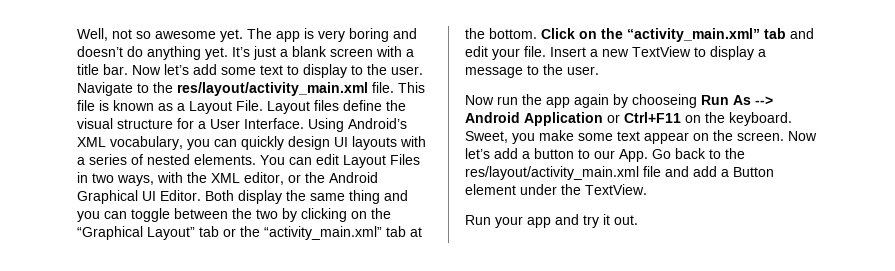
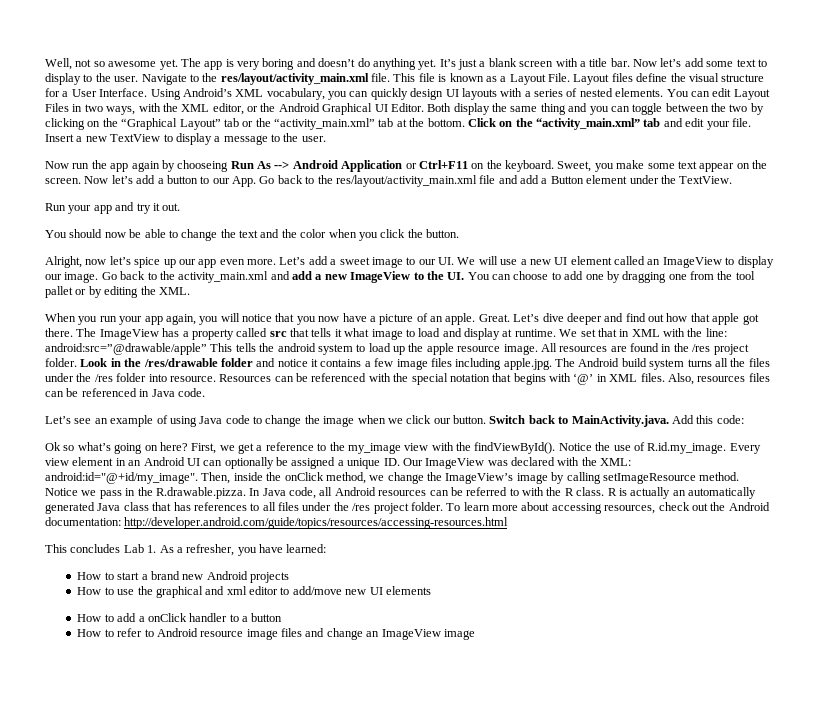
+ You should now be able to change the text and the color when you click the button.
+ Alright, now let’s spice up our app even more. Let’s add a sweet image to our UI. We will use a new UI element called an ImageView to display our image. Go back to the activity_main.xml and add a new ImageView to the UI. You can choose to add one by dragging one from the tool pallet or by editing the XML.
+ When you run your app again, you will notice that you now have a picture of an apple. Great. Let’s dive deeper and find out how that apple got there. The ImageView has a property called src that tells it what image to load and display at runtime. We set that in XML with the line: android:src=”@drawable/apple” This tells the android system to load up the apple resource image. All resources are found in the /res project folder. Look in the /res/drawable folder and notice it contains a few image files including apple.jpg. The Android build system turns all the files under the /res folder into resource. Resources can be referenced with the special notation that begins with ‘@’ in XML files. Also, resources files can be referenced in Java code.
+ Let’s see an example of using Java code to change the image when we click our button. Switch back to MainActivity.java. Add this code:
+ Ok so what’s going on here? First, we get a reference to the my_image view with the findViewById(). Notice the use of R.id.my_image. Every view element in an Android UI can optionally be assigned a unique ID. Our ImageView was declared with the XML: android:id="@+id/my_image". Then, inside the onClick method, we change the ImageView’s image by calling setImageResource method. Notice we pass in the R.drawable.pizza. In Java code, all Android resources can be referred to with the R class. R is actually an automatically generated Java class that has references to all files under the /res project folder. To learn more about accessing resources, check out the Android documentation: http://developer.android.com/guide/topics/resources/accessing-resources.html
+ This concludes Lab 1. As a refresher, you have learned:
+ How to start a brand new Android projects
+ How to use the graphical and xml editor to add/move new UI elements
+ How to add a onClick handler to a button
+ How to refer to Android resource image files and change an ImageView image

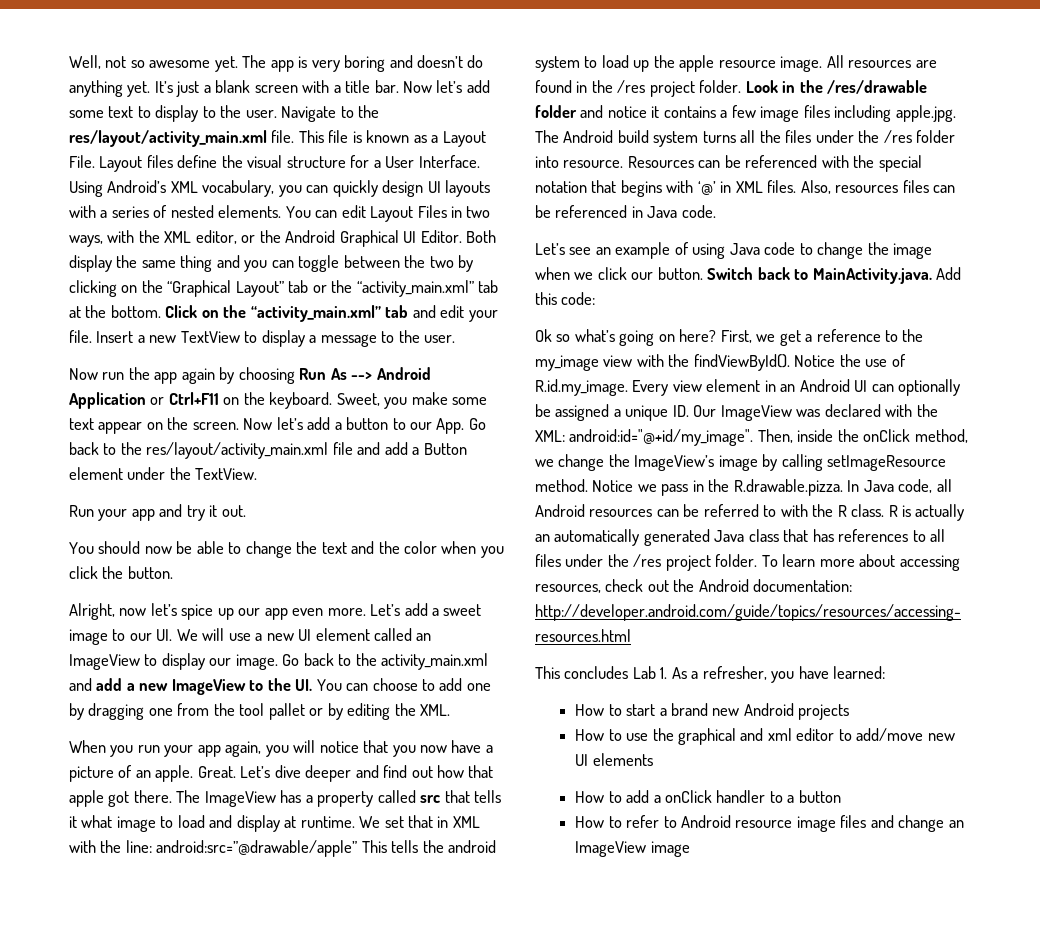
- Now run the app again by chooseing Run As --> Android Application or Ctrl+F11 on the keyboard.
+ Now run the app again by choosing Run As --> Android Application or Ctrl+F11 on the keyboard.

